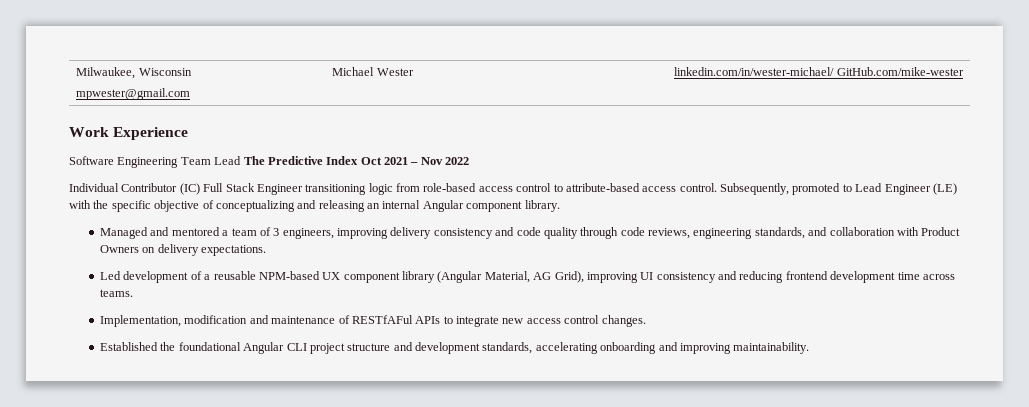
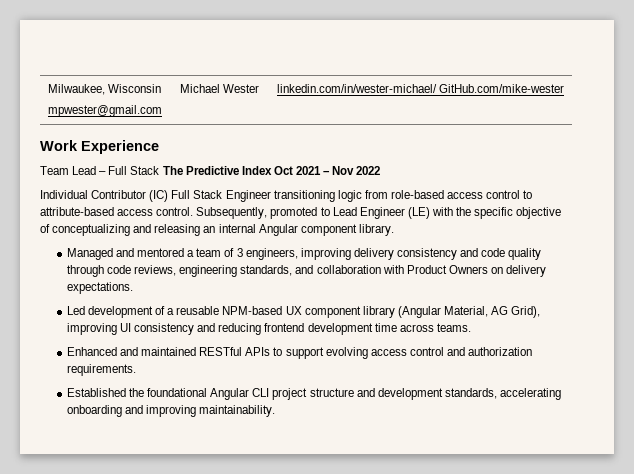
- Software Engineering Team Lead The Predictive Index Oct 2021 – Nov 2022
+ Team Lead – Full Stack The Predictive Index Oct 2021 – Nov 2022
- Implementation, modification and maintenance of RESTfAFul APIs to integrate new access control changes.
+ Enhanced and maintained RESTful APIs to support evolving access control and authorization requirements.

